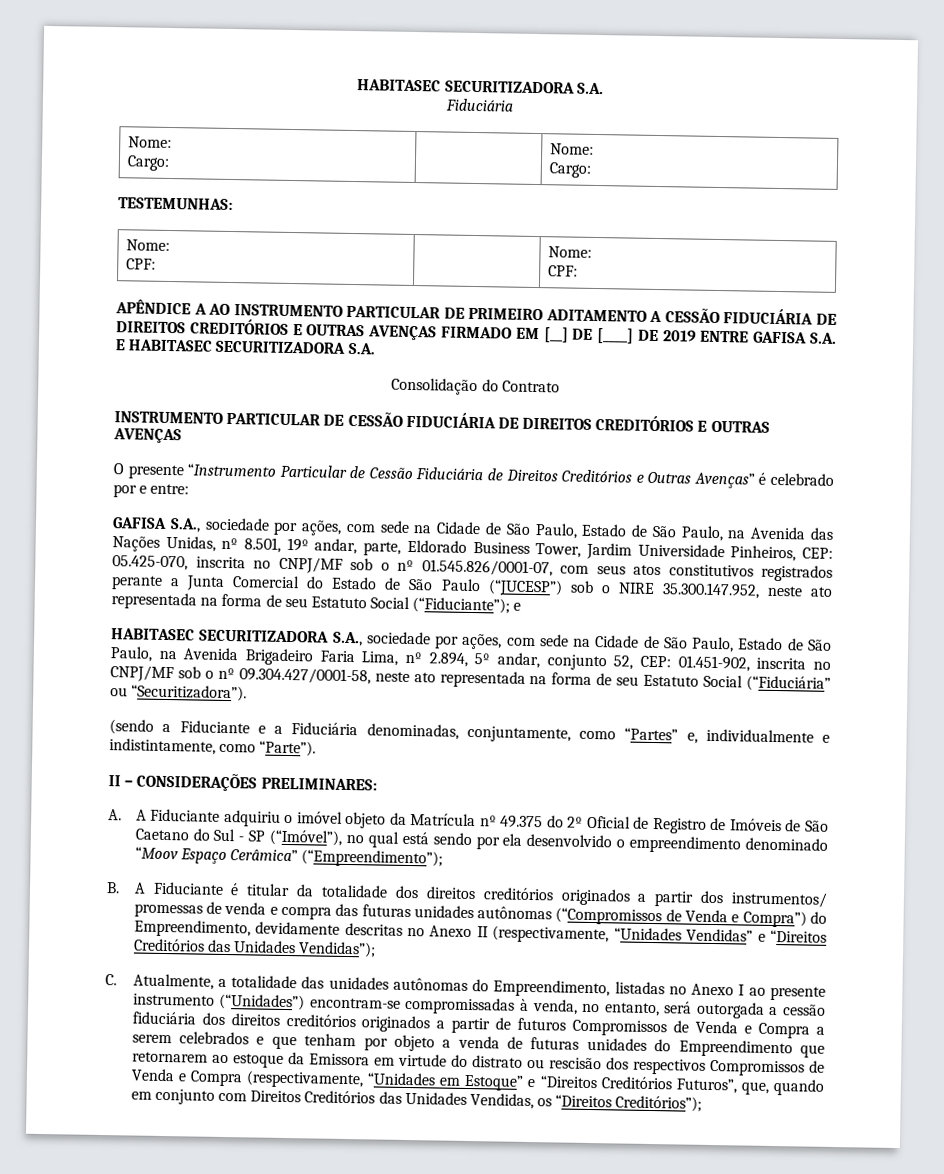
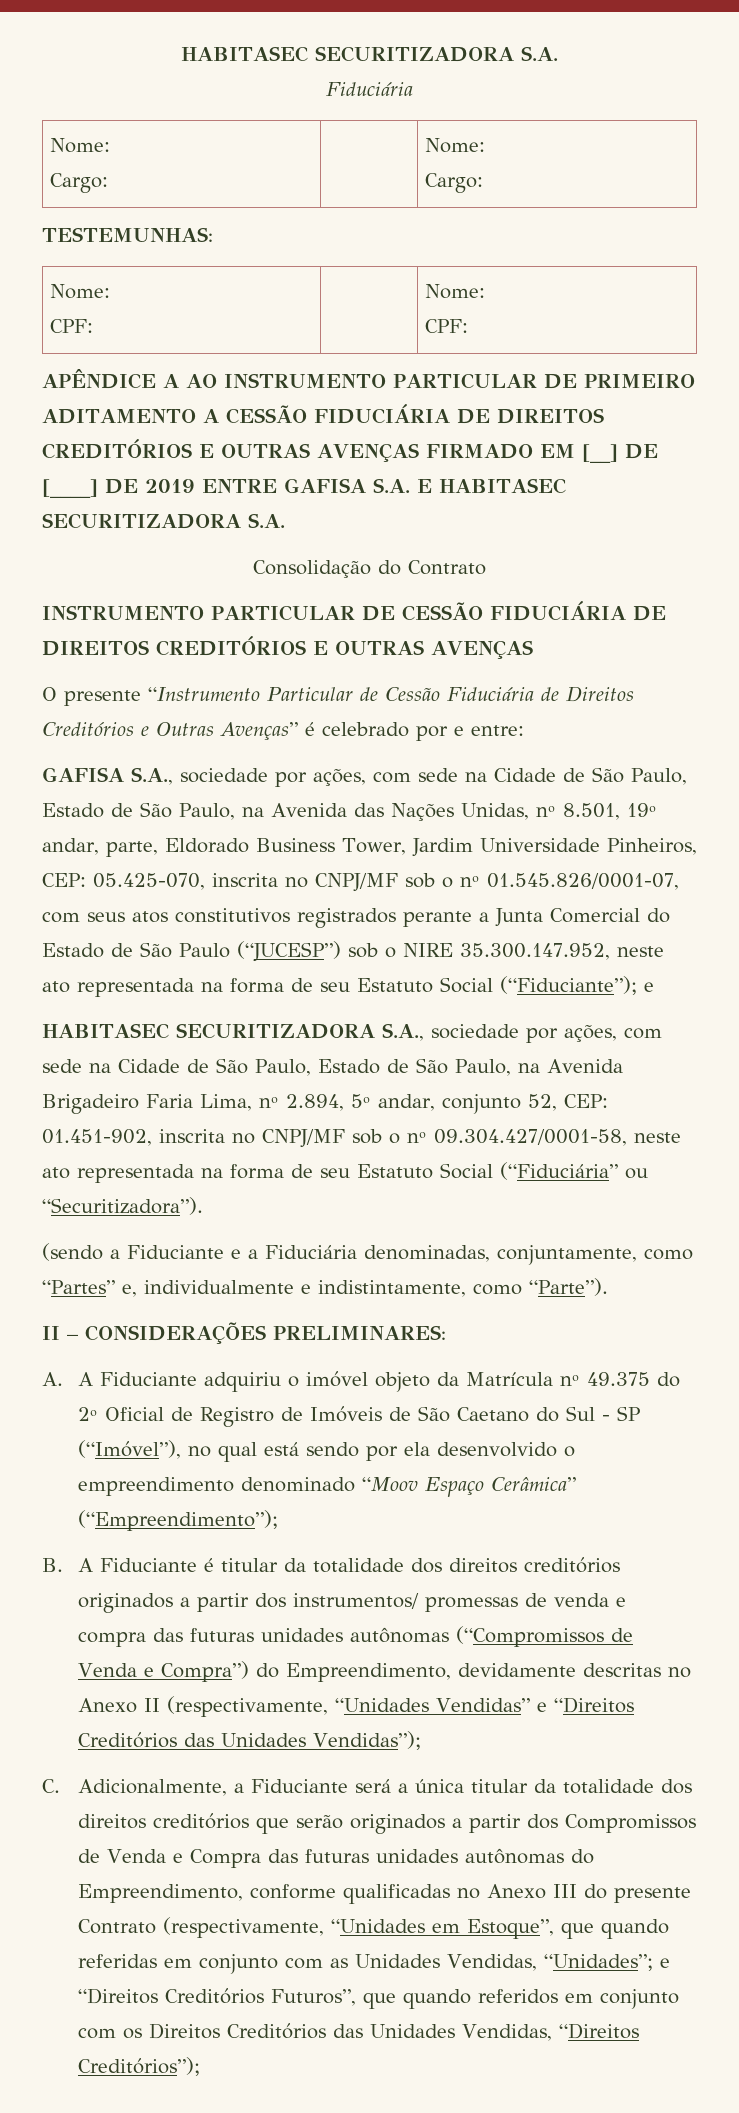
- C. Atualmente, a totalidade das unidades autônomas do Empreendimento, listadas no Anexo I ao presente instrumento (“Unidades”) encontram-se compromissadas à venda, no entanto, será outorgada a cessão fiduciária dos direitos creditórios originados a partir de futuros Compromissos de Venda e Compra a serem celebrados e que tenham por objeto a venda de futuras unidades do Empreendimento que retornarem ao estoque da Emissora em virtude do distrato ou rescisão dos respectivos Compromissos de Venda e Compra (respectivamente, “Unidades em Estoque” e “Direitos Creditórios Futuros”, que, quando em conjunto com Direitos Creditórios das Unidades Vendidas, os “Direitos Creditórios”);
+ C. Adicionalmente, a Fiduciante será a única titular da totalidade dos direitos creditórios que serão originados a partir dos Compromissos de Venda e Compra das futuras unidades autônomas do Empreendimento, conforme qualificadas no Anexo III do presente Contrato (respectivamente, “Unidades em Estoque”, que quando referidas em conjunto com as Unidades Vendidas, “Unidades”; e “Direitos Creditórios Futuros”, que quando referidos em conjunto com os Direitos Creditórios das Unidades Vendidas, “Direitos Creditórios”);

